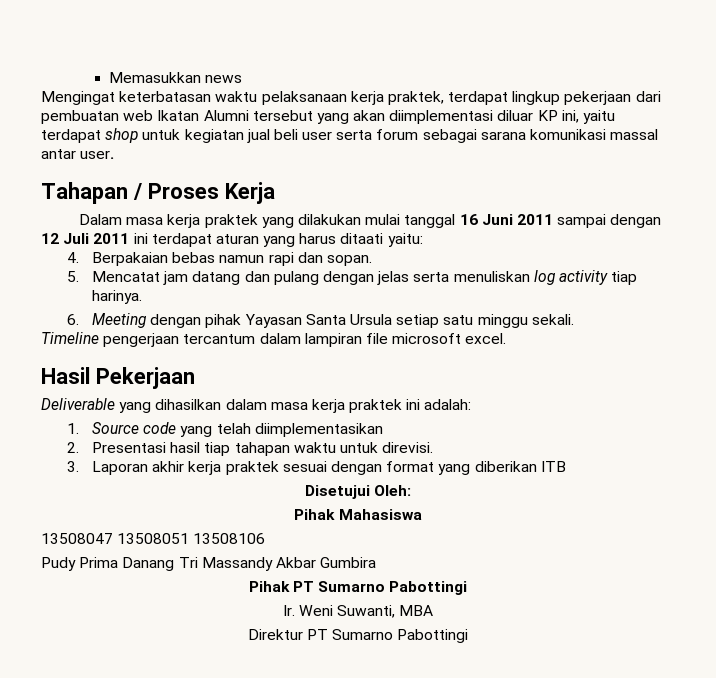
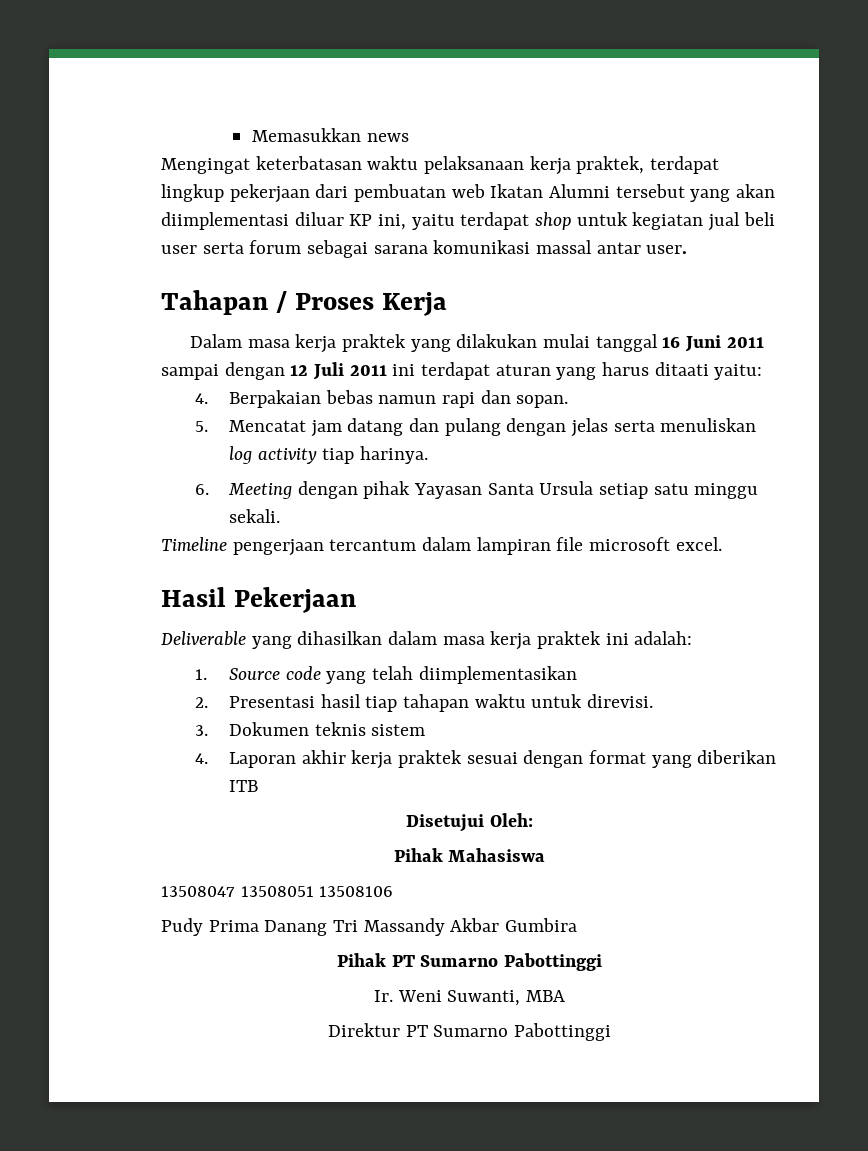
- 3. Laporan akhir kerja praktek sesuai dengan format yang diberikan ITB
+ 3. Dokumen teknis sistem
+ 4. Laporan akhir kerja praktek sesuai dengan format yang diberikan ITB
- Pihak PT Sumarno Pabottingi
+ Pihak PT Sumarno Pabottinggi
- Direktur PT Sumarno Pabottingi
+ Direktur PT Sumarno Pabottinggi

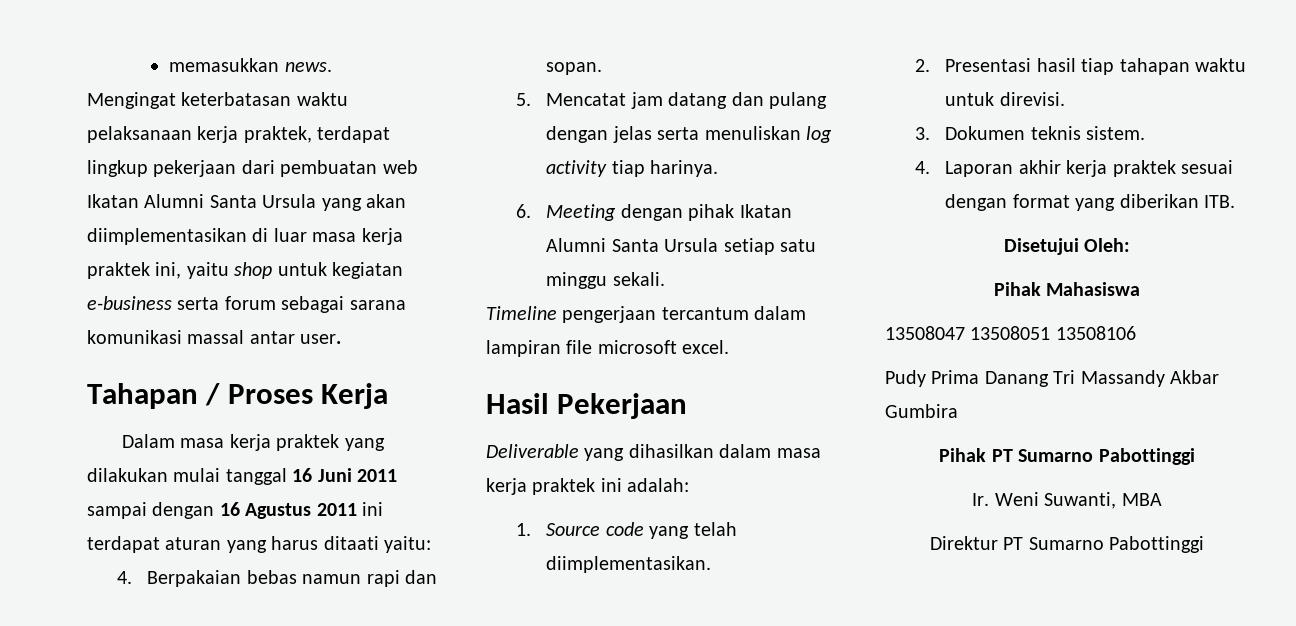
- Memasukkan news
+ memasukkan news.
- Mengingat keterbatasan waktu pelaksanaan kerja praktek, terdapat lingkup pekerjaan dari pembuatan web Ikatan Alumni tersebut yang akan diimplementasi diluar KP ini, yaitu terdapat shop untuk kegiatan jual beli user serta forum sebagai sarana komunikasi massal antar user.
+ Mengingat keterbatasan waktu pelaksanaan kerja praktek, terdapat lingkup pekerjaan dari pembuatan web Ikatan Alumni Santa Ursula yang akan diimplementasikan di luar masa kerja praktek ini, yaitu shop untuk kegiatan e-business serta forum sebagai sarana komunikasi massal antar user.
- Dalam masa kerja praktek yang dilakukan mulai tanggal 16 Juni 2011 sampai dengan 12 Juli 2011 ini terdapat aturan yang harus ditaati yaitu:
+ Dalam masa kerja praktek yang dilakukan mulai tanggal 16 Juni 2011 sampai dengan 16 Agustus 2011 ini terdapat aturan yang harus ditaati yaitu:
- 6. Meeting dengan pihak Yayasan Santa Ursula setiap satu minggu sekali.
+ 6. Meeting dengan pihak Ikatan Alumni Santa Ursula setiap satu minggu sekali.
- 1. Source code yang telah diimplementasikan
+ 1. Source code yang telah diimplementasikan.
- 3. Dokumen teknis sistem
+ 3. Dokumen teknis sistem.
- 4. Laporan akhir kerja praktek sesuai dengan format yang diberikan ITB
+ 4. Laporan akhir kerja praktek sesuai dengan format yang diberikan ITB.

